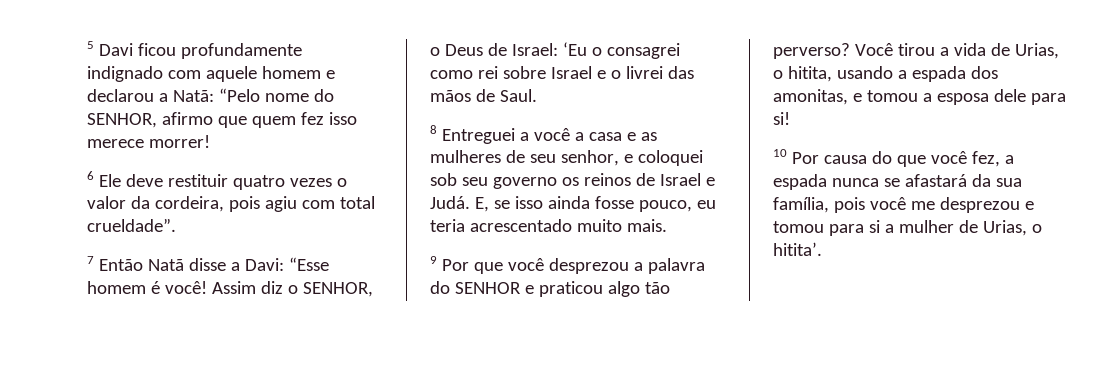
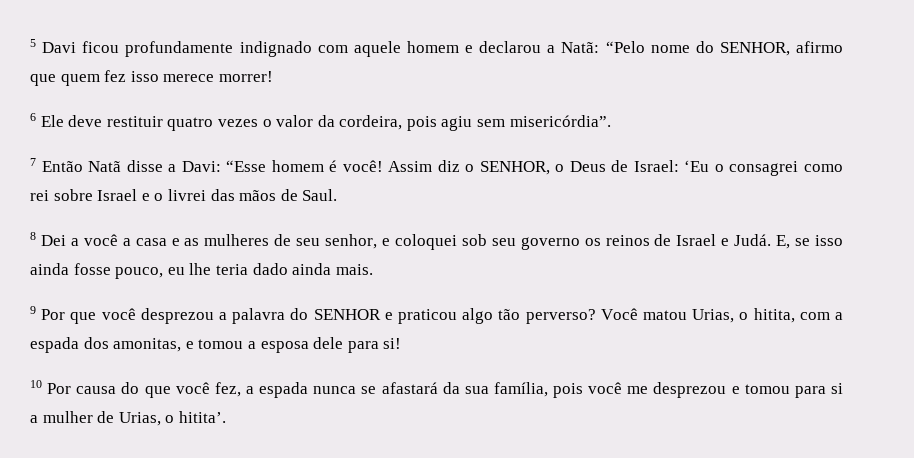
- 6 Ele deve restituir quatro vezes o valor da cordeira, pois agiu com total crueldade”.
+ 6 Ele deve restituir quatro vezes o valor da cordeira, pois agiu sem misericórdia”.
- 8 Entreguei a você a casa e as mulheres de seu senhor, e coloquei sob seu governo os reinos de Israel e Judá.
+ 8 Dei a você a casa e as mulheres de seu senhor, e coloquei sob seu governo os reinos de Israel e Judá.
- E, se isso ainda fosse pouco, eu teria acrescentado muito mais.
+ E, se isso ainda fosse pouco, eu lhe teria dado ainda mais.
- Você tirou a vida de Urias, o hitita, usando a espada dos amonitas, e tomou a esposa dele para si!
+ Você matou Urias, o hitita, com a espada dos amonitas, e tomou a esposa dele para si!

